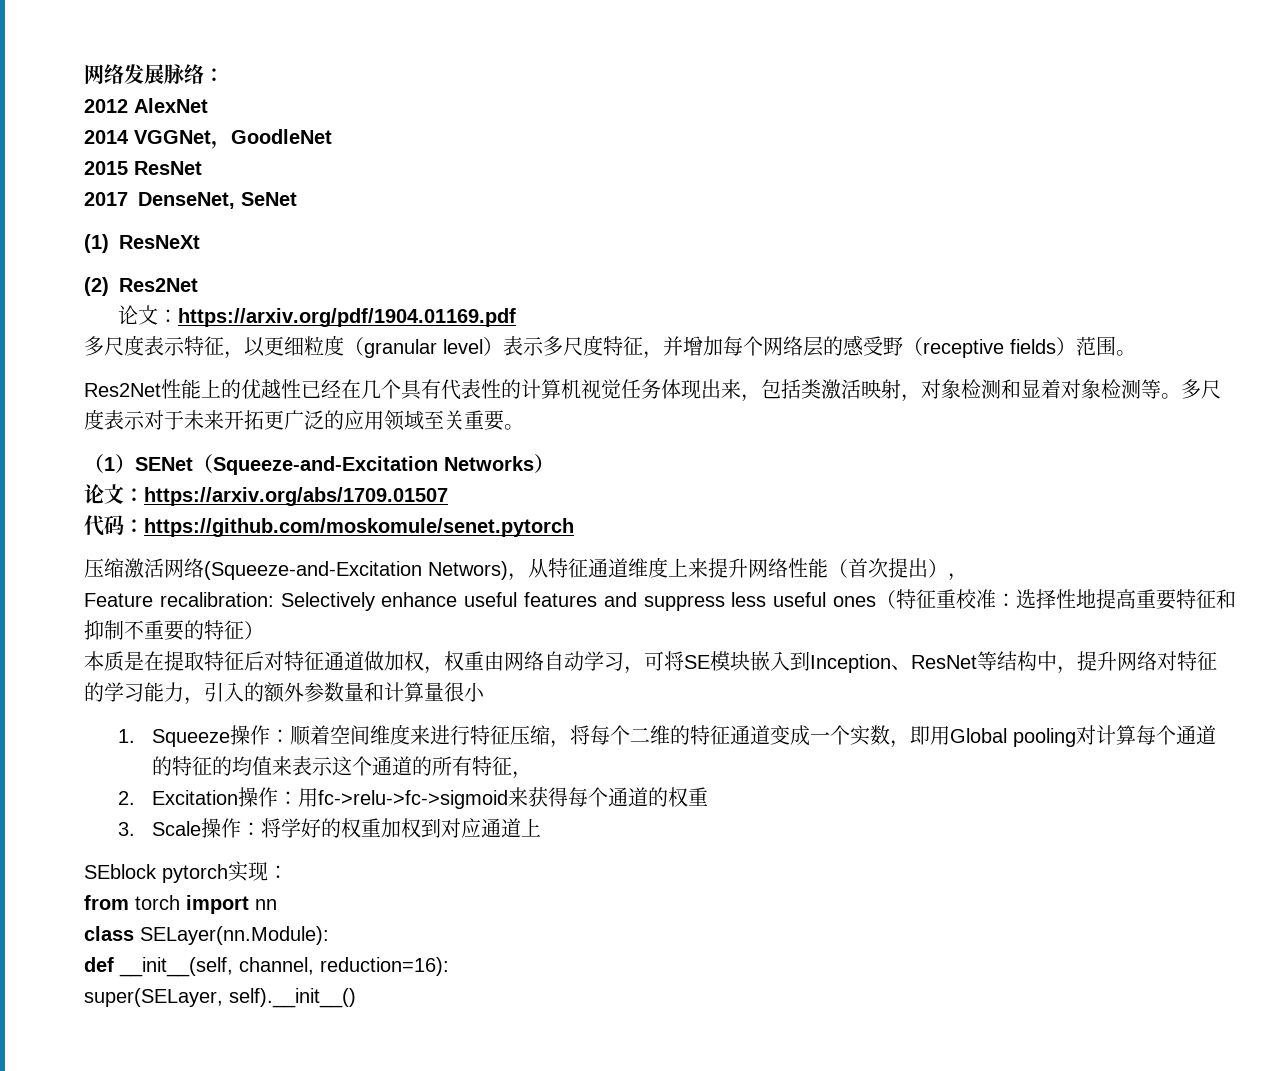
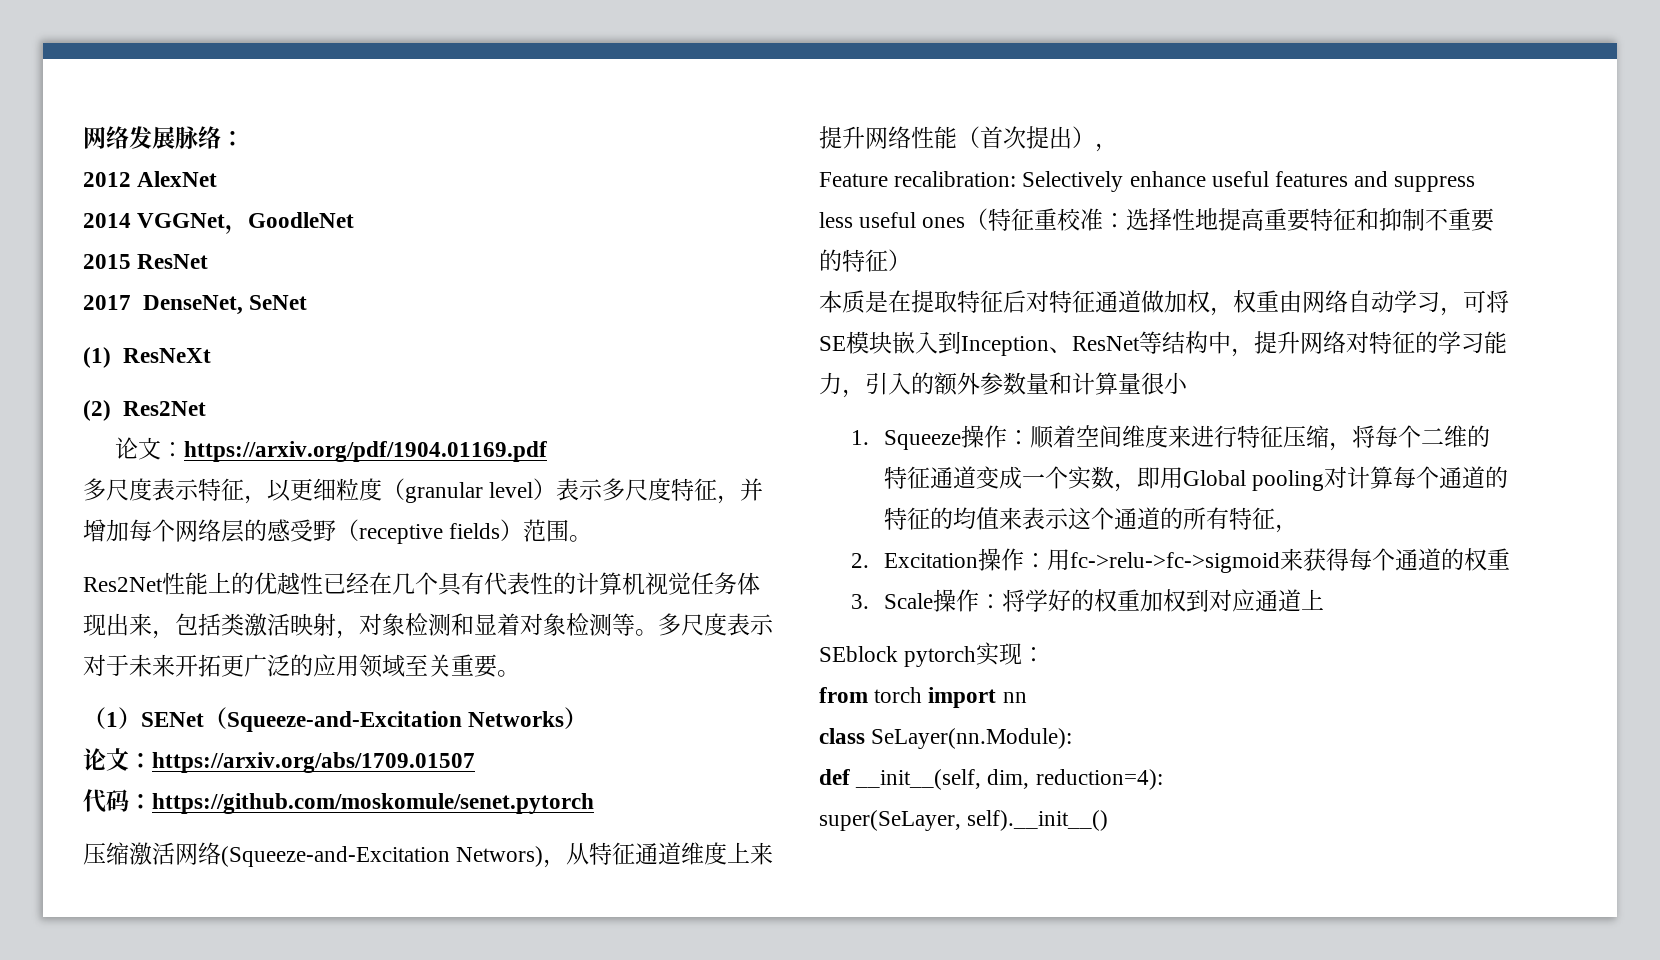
- class SELayer(nn.Module):
+ class SeLayer(nn.Module):
- def __init__(self, channel, reduction=16):
- super(SELayer, self).__init__()
+ def __init__(self, dim, reduction=4):
+ super(SeLayer, self).__init__()

